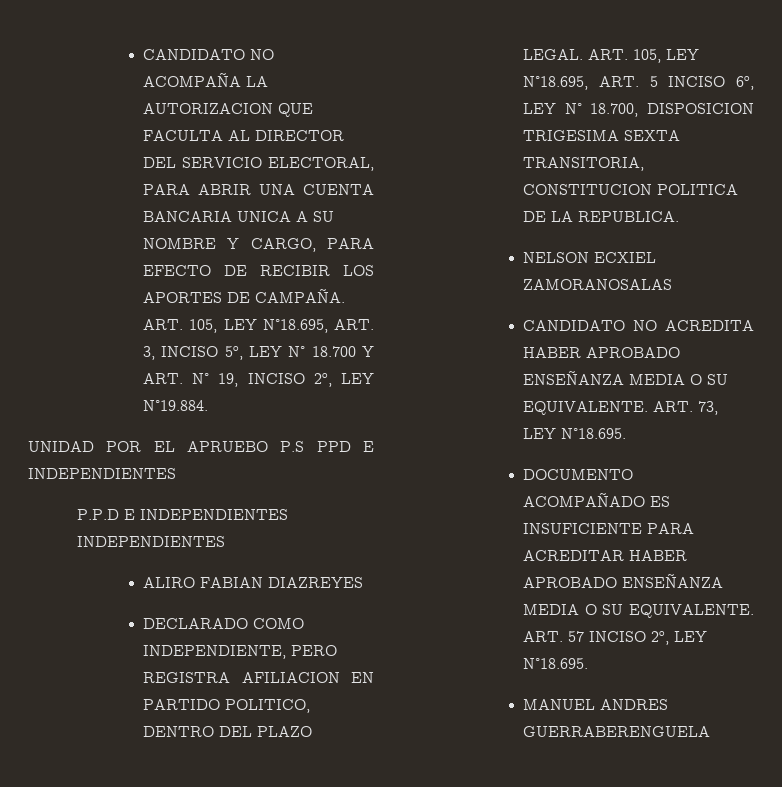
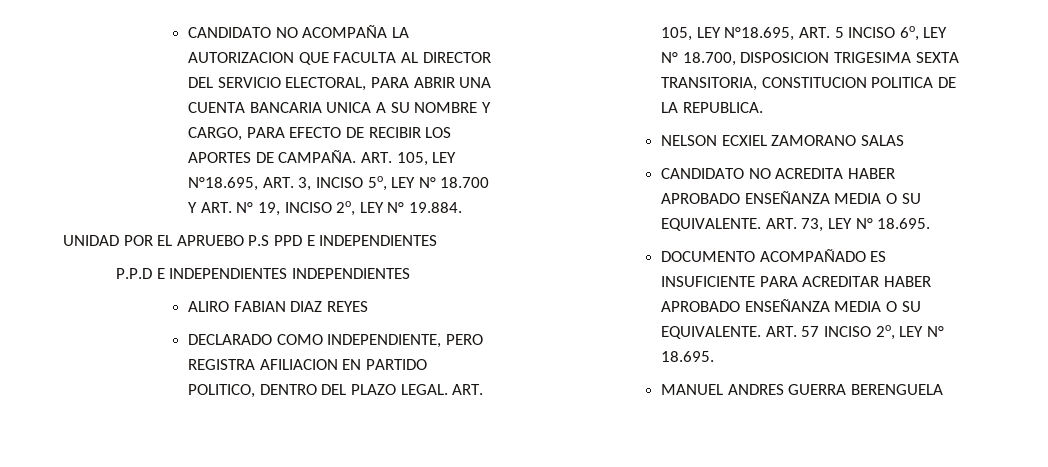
- ART. 105, LEY N°18.695, ART. 3, INCISO 5o, LEY N° 18.700 Y ART. N° 19, INCISO 2o, LEY N°19.884.
+ ART. 105, LEY N°18.695, ART. 3, INCISO 5o, LEY N° 18.700 Y ART. N° 19, INCISO 2o, LEY N° 19.884.
- ALIRO FABIAN DIAZREYES
+ ALIRO FABIAN DIAZ REYES
- NELSON ECXIEL ZAMORANOSALAS
+ NELSON ECXIEL ZAMORANO SALAS
- ART. 73, LEY N°18.695.
+ ART. 73, LEY N° 18.695.
- ART. 57 INCISO 2o, LEY N°18.695.
+ ART. 57 INCISO 2o, LEY N° 18.695.
- MANUEL ANDRES GUERRABERENGUELA
+ MANUEL ANDRES GUERRA BERENGUELA

